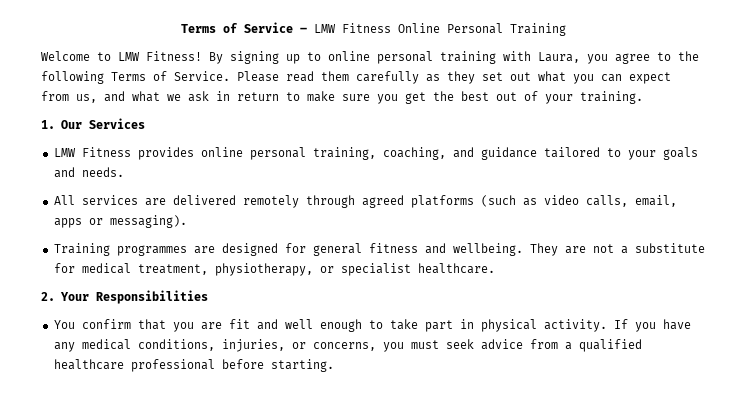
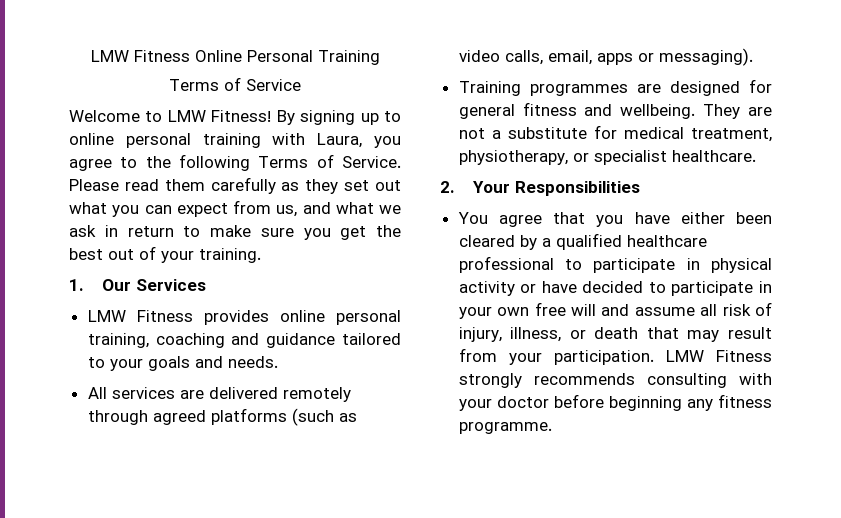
- Terms of Service – LMW Fitness Online Personal Training
+ LMW Fitness Online Personal Training
+ Terms of Service
- LMW Fitness provides online personal training, coaching, and guidance tailored to your goals and needs.
+ LMW Fitness provides online personal training, coaching and guidance tailored to your goals and needs.
- You confirm that you are fit and well enough to take part in physical activity. If you have any medical conditions, injuries, or concerns, you must seek advice from a qualified healthcare professional before starting.
+ You agree that you have either been cleared by a qualified healthcare professional to participate in physical activity or have decided to participate in your own free will and assume all risk of injury, illness, or death that may result from your participation. LMW Fitness strongly recommends consulting with your doctor before beginning any fitness programme.

